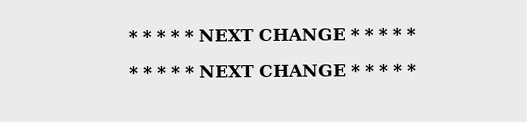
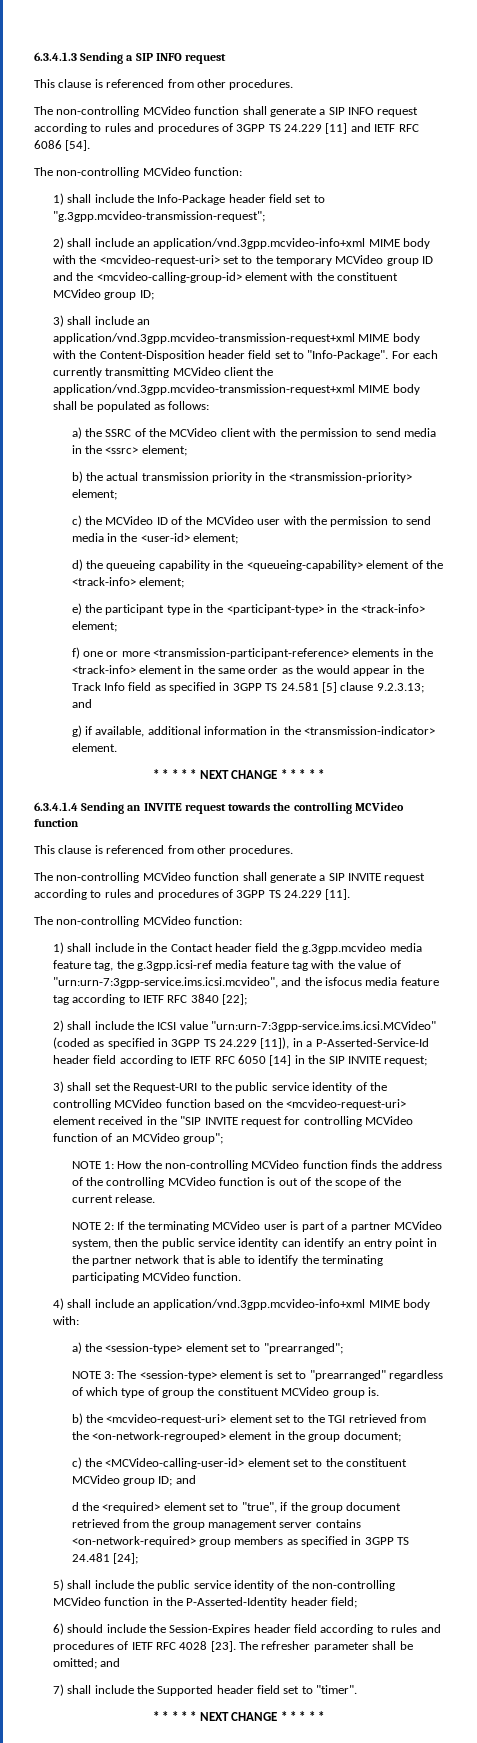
+ 6.3.4.1.3 Sending a SIP INFO request
+ This clause is referenced from other procedures.
+ The non-controlling MCVideo function shall generate a SIP INFO request according to rules and procedures of 3GPP TS 24.229 [11] and IETF RFC 6086 [54].
+ The non-controlling MCVideo function:
+ 1) shall include the Info-Package header field set to "g.3gpp.mcvideo-transmission-request";
+ 2) shall include an application/vnd.3gpp.mcvideo-info+xml MIME body with the <mcvideo-request-uri> set to the temporary MCVideo group ID and the <mcvideo-calling-group-id> element with the constituent MCVideo group ID;
+ 3) shall include an application/vnd.3gpp.mcvideo-transmission-request+xml MIME body with the Content-Disposition header field set to "Info-Package". For each currently transmitting MCVideo client the application/vnd.3gpp.mcvideo-transmission-request+xml MIME body shall be populated as follows:
+ a) the SSRC of the MCVideo client with the permission to send media in the <ssrc> element;
+ b) the actual transmission priority in the <transmission-priority> element;
+ c) the MCVideo ID of the MCVideo user with the permission to send media in the <user-id> element;
+ d) the queueing capability in the <queueing-capability> element of the <track-info> element;
+ e) the participant type in the <participant-type> in the <track-info> element;
+ f) one or more <transmission-participant-reference> elements in the <track-info> element in the same order as the would appear in the Track Info field as specified in 3GPP TS 24.581 [5] clause 9.2.3.13; and
+ g) if available, additional information in the <transmission-indicator> element.
+ 6.3.4.1.4 Sending an INVITE request towards the controlling MCVideo function
+ This clause is referenced from other procedures.
+ The non-controlling MCVideo function shall generate a SIP INVITE request according to rules and procedures of 3GPP TS 24.229 [11].
+ The non-controlling MCVideo function:
+ 1) shall include in the Contact header field the g.3gpp.mcvideo media feature tag, the g.3gpp.icsi-ref media feature tag with the value of "urn:urn-7:3gpp-service.ims.icsi.mcvideo", and the isfocus media feature tag according to IETF RFC 3840 [22];
+ 2) shall include the ICSI value "urn:urn-7:3gpp-service.ims.icsi.MCVideo" (coded as specified in 3GPP TS 24.229 [11]), in a P-Asserted-Service-Id header field according to IETF RFC 6050 [14] in the SIP INVITE request;
+ 3) shall set the Request-URI to the public service identity of the controlling MCVideo function based on the <mcvideo-request-uri> element received in the "SIP INVITE request for controlling MCVideo function of an MCVideo group";
+ NOTE 1: How the non-controlling MCVideo function finds the address of the controlling MCVideo function is out of the scope of the current release.
+ NOTE 2: If the terminating MCVideo user is part of a partner MCVideo system, then the public service identity can identify an entry point in the partner network that is able to identify the terminating participating MCVideo function.
+ 4) shall include an application/vnd.3gpp.mcvideo-info+xml MIME body with:
+ a) the <session-type> element set to "prearranged";
+ NOTE 3: The <session-type> element is set to "prearranged" regardless of which type of group the constituent MCVideo group is.
+ b) the <mcvideo-request-uri> element set to the TGI retrieved from the <on-network-regrouped> element in the group document;
+ c) the <MCVideo-calling-user-id> element set to the constituent MCVideo group ID; and
+ d the <required> element set to "true", if the group document retrieved from the group management server contains <on-network-required> group members as specified in 3GPP TS 24.481 [24];
+ 5) shall include the public service identity of the non-controlling MCVideo function in the P-Asserted-Identity header field;
+ 6) should include the Session-Expires header field according to rules and procedures of IETF RFC 4028 [23]. The refresher parameter shall be omitted; and
+ 7) shall include the Supported header field set to "timer".

